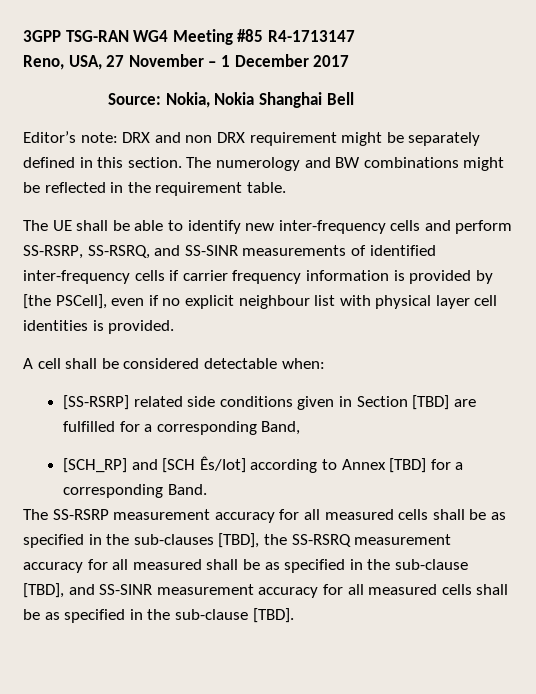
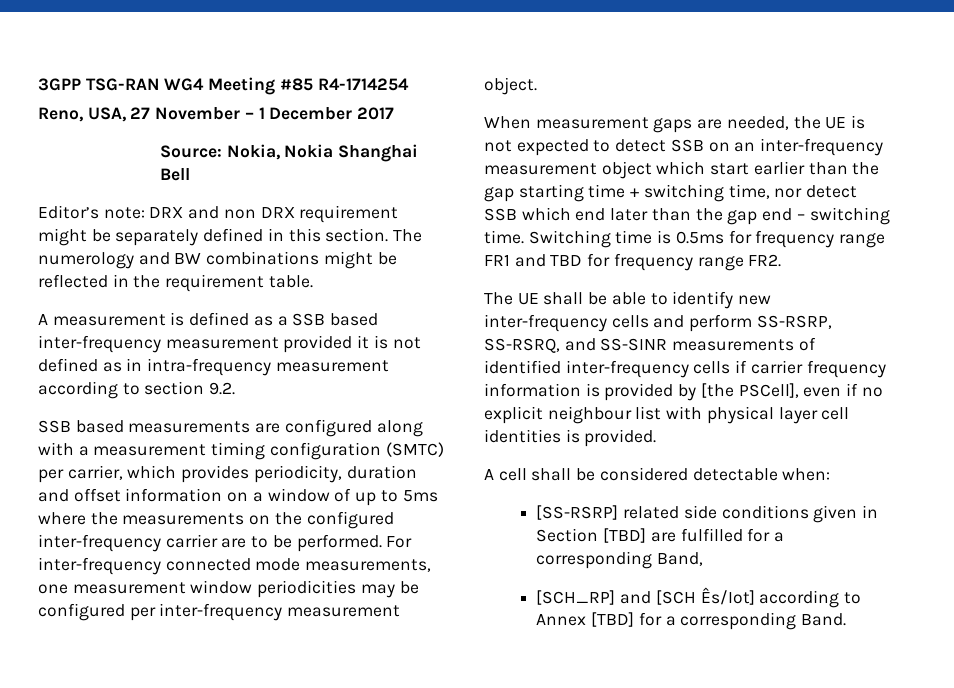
- 3GPP TSG-RAN WG4 Meeting #85 R4-1713147
+ 3GPP TSG-RAN WG4 Meeting #85 R4-1714254
+ A measurement is defined as a SSB based inter-frequency measurement provided it is not defined as in intra-frequency measurement according to section 9.2.
+ SSB based measurements are configured along with a measurement timing configuration (SMTC) per carrier, which provides periodicity, duration and offset information on a window of up to 5ms where the measurements on the configured inter-frequency carrier are to be performed. For inter-frequency connected mode measurements, one measurement window periodicities may be configured per inter-frequency measurement object.
+ When measurement gaps are needed, the UE is not expected to detect SSB on an inter-frequency measurement object which start earlier than the gap starting time + switching time, nor detect SSB which end later than the gap end – switching time. Switching time is 0.5ms for frequency range FR1 and TBD for frequency range FR2.
- The SS-RSRP measurement accuracy for all measured cells shall be as specified in the sub-clauses [TBD], the SS-RSRQ measurement accuracy for all measured shall be as specified in the sub-clause [TBD], and SS-SINR measurement accuracy for all measured cells shall be as specified in the sub-clause [TBD].

